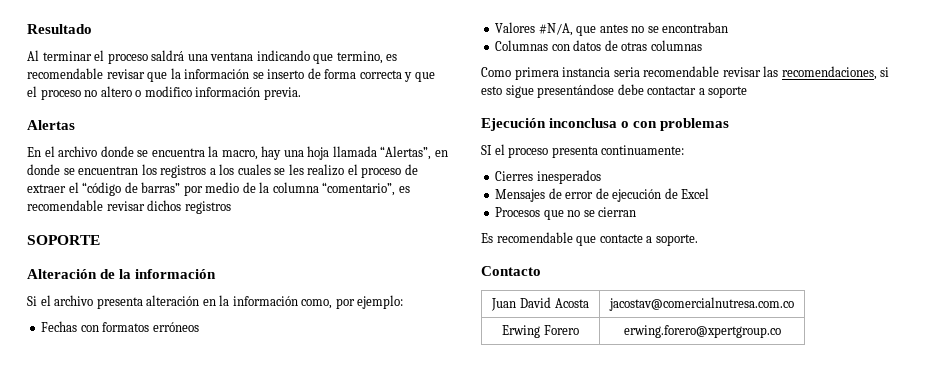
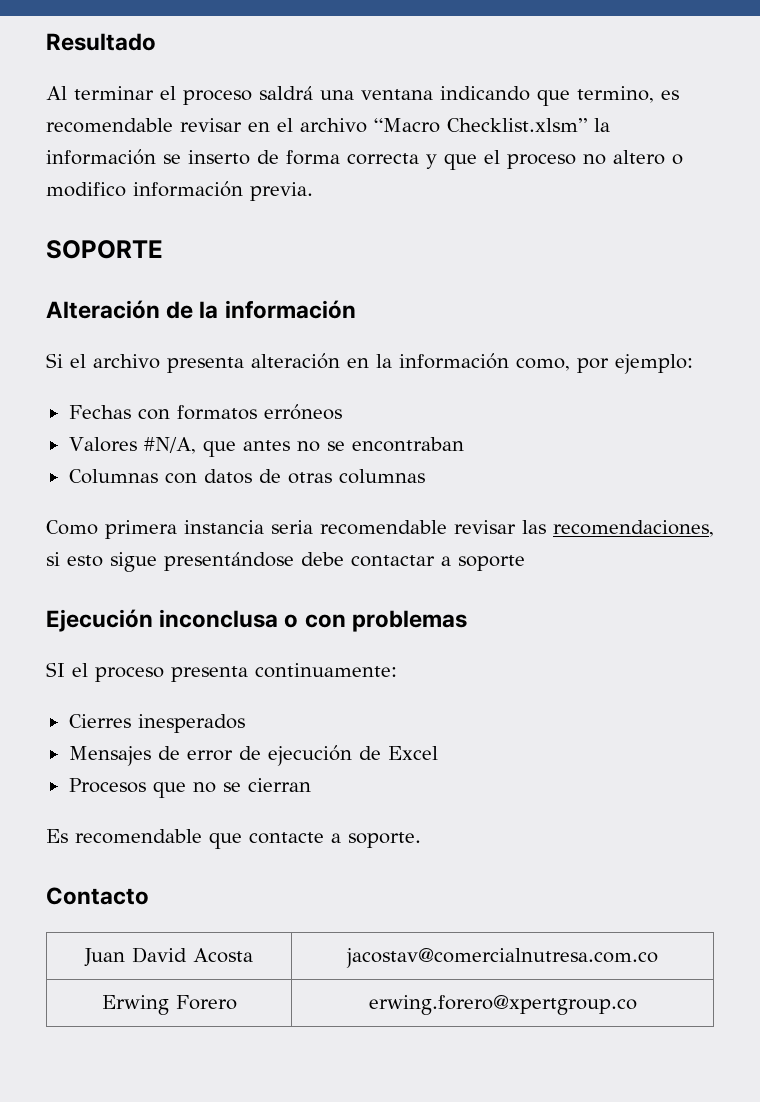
- Al terminar el proceso saldrá una ventana indicando que termino, es recomendable revisar que la información se inserto de forma correcta y que el proceso no altero o modifico información previa.
+ Al terminar el proceso saldrá una ventana indicando que termino, es recomendable revisar en el archivo “Macro Checklist.xlsm” la información se inserto de forma correcta y que el proceso no altero o modifico información previa.
- Alertas
- En el archivo donde se encuentra la macro, hay una hoja llamada “Alertas”, en donde se encuentran los registros a los cuales se les realizo el proceso de extraer el “código de barras” por medio de la columna “comentario”, es recomendable revisar dichos registros

